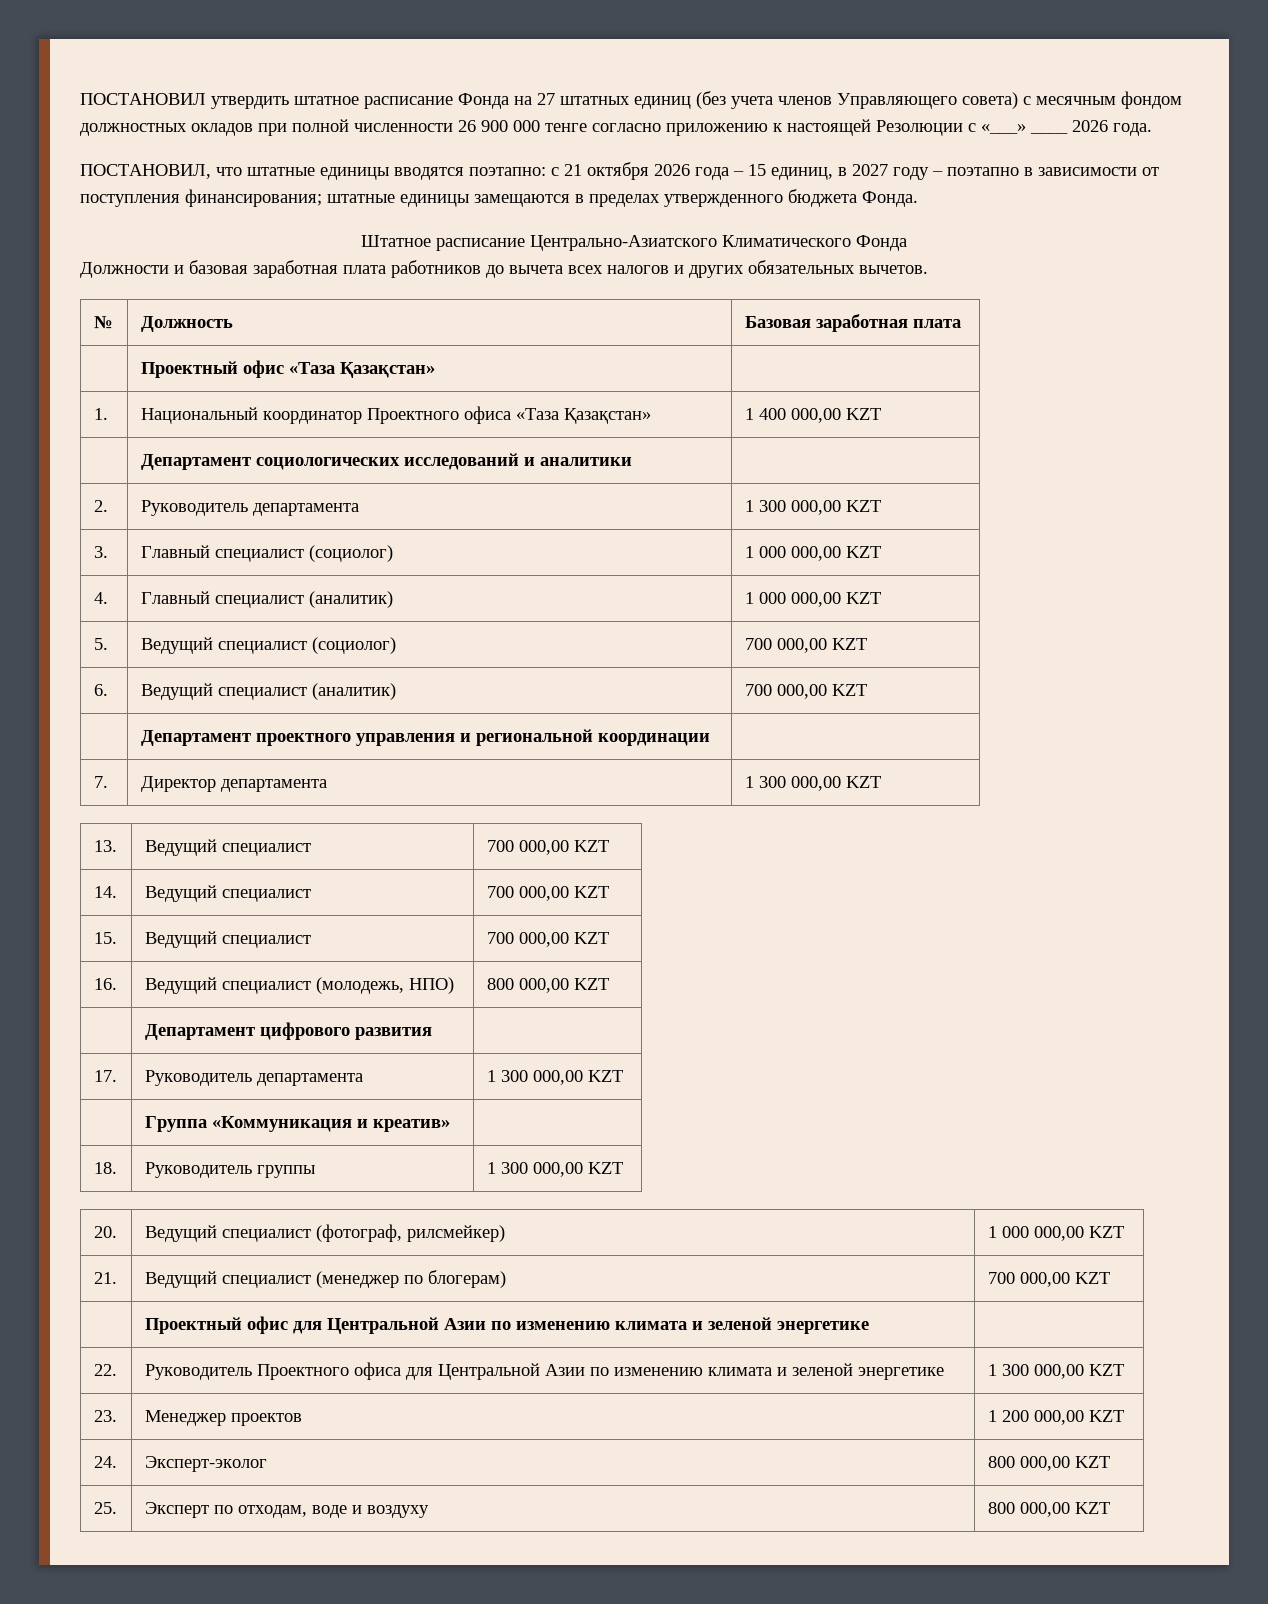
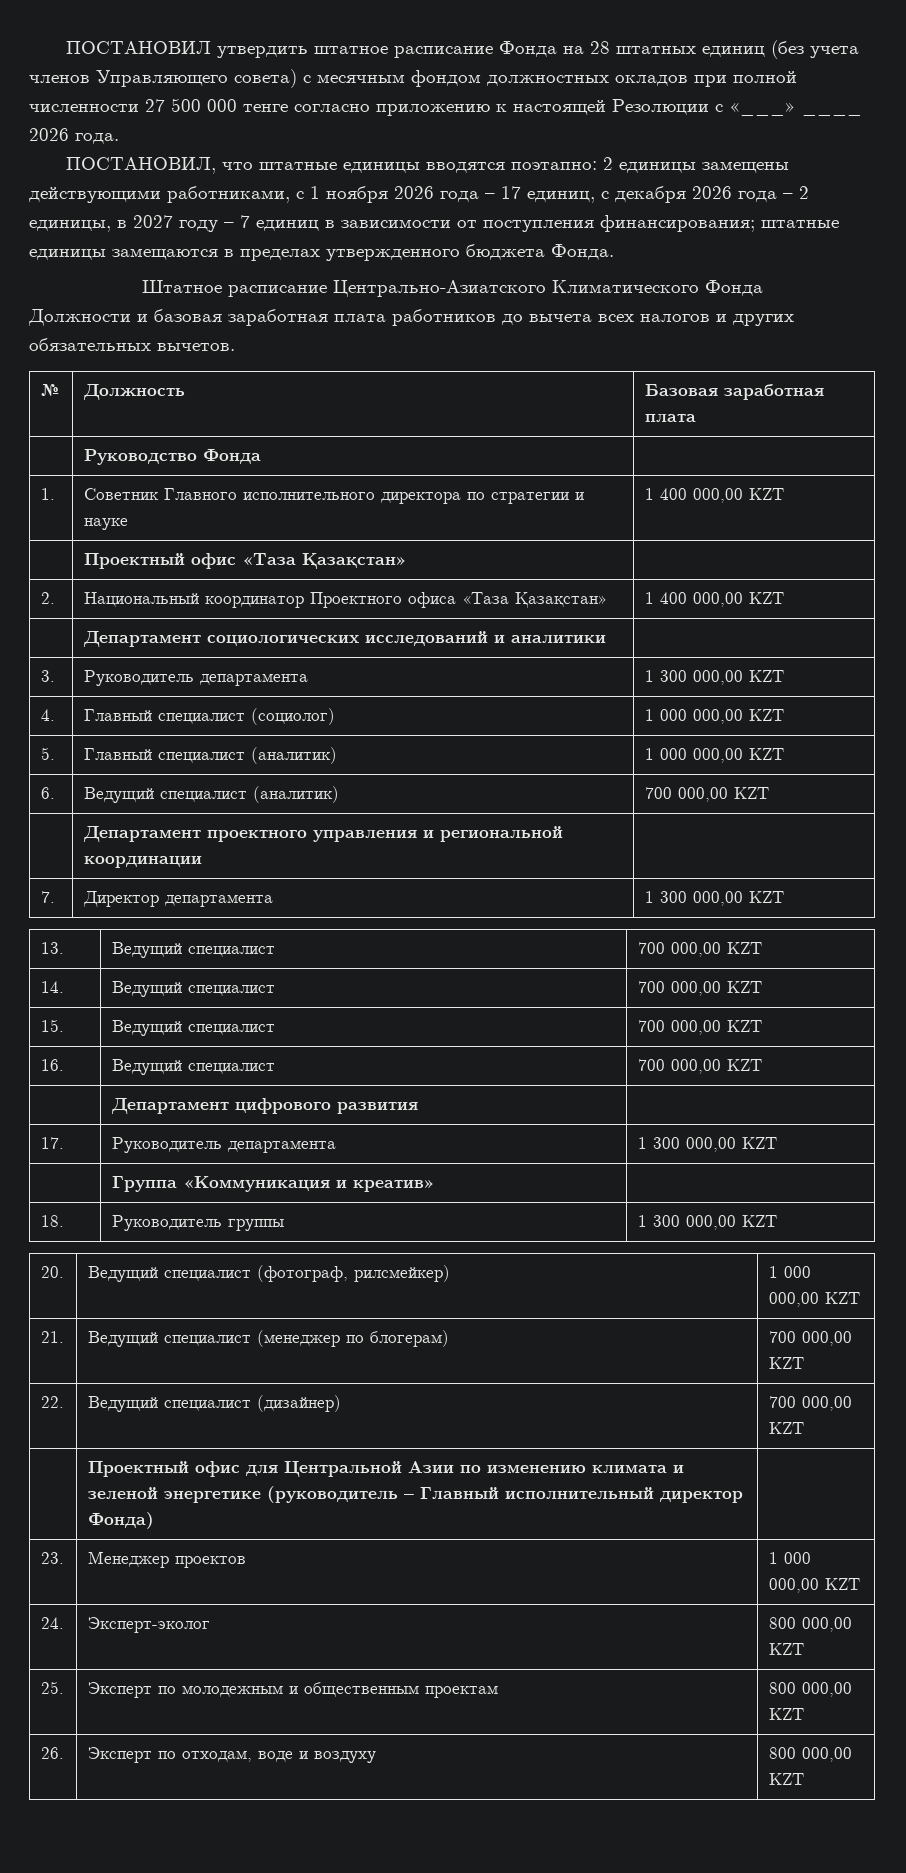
- ПОСТАНОВИЛ утвердить штатное расписание Фонда на 27 штатных единиц (без учета членов Управляющего совета) с месячным фондом должностных окладов при полной численности 26 900 000 тенге согласно приложению к настоящей Резолюции с «___» ____ 2026 года.
+ ПОСТАНОВИЛ утвердить штатное расписание Фонда на 28 штатных единиц (без учета членов Управляющего совета) с месячным фондом должностных окладов при полной численности 27 500 000 тенге согласно приложению к настоящей Резолюции с «___» ____ 2026 года.
- ПОСТАНОВИЛ, что штатные единицы вводятся поэтапно: с 21 октября 2026 года – 15 единиц, в 2027 году – поэтапно в зависимости от поступления финансирования; штатные единицы замещаются в пределах утвержденного бюджета Фонда.
+ ПОСТАНОВИЛ, что штатные единицы вводятся поэтапно: 2 единицы замещены действующими работниками, с 1 ноября 2026 года – 17 единиц, с декабря 2026 года – 2 единицы, в 2027 году – 7 единиц в зависимости от поступления финансирования; штатные единицы замещаются в пределах утвержденного бюджета Фонда.
+ | Руководство Фонда |
+ 1. | Советник Главного исполнительного директора по стратегии и науке | 1 400 000,00 KZT
- 1. | Национальный координатор Проектного офиса «Таза Қазақстан» | 1 400 000,00 KZT
+ 2. | Национальный координатор Проектного офиса «Таза Қазақстан» | 1 400 000,00 KZT
- 2. | Руководитель департамента | 1 300 000,00 KZT
- 3. | Главный специалист (социолог) | 1 000 000,00 KZT
+ 3. | Руководитель департамента | 1 300 000,00 KZT
+ 4. | Главный специалист (социолог) | 1 000 000,00 KZT
- 4. | Главный специалист (аналитик) | 1 000 000,00 KZT
+ 5. | Главный специалист (аналитик) | 1 000 000,00 KZT
- 5. | Ведущий специалист (социолог) | 700 000,00 KZT
- 16. | Ведущий специалист (молодежь, НПО) | 800 000,00 KZT
+ 16. | Ведущий специалист | 700 000,00 KZT
+ 22. | Ведущий специалист (дизайнер) | 700 000,00 KZT
- | Проектный офис для Центральной Азии по изменению климата и зеленой энергетике |
- 22. | Руководитель Проектного офиса для Центральной Азии по изменению климата и зеленой энергетике | 1 300 000,00 KZT
+ | Проектный офис для Центральной Азии по изменению климата и зеленой энергетике (руководитель – Главный исполнительный директор Фонда) |
- 23. | Менеджер проектов | 1 200 000,00 KZT
+ 23. | Менеджер проектов | 1 000 000,00 KZT
- 25. | Эксперт по отходам, воде и воздуху | 800 000,00 KZT
+ 25. | Эксперт по молодежным и общественным проектам | 800 000,00 KZT
+ 26. | Эксперт по отходам, воде и воздуху | 800 000,00 KZT

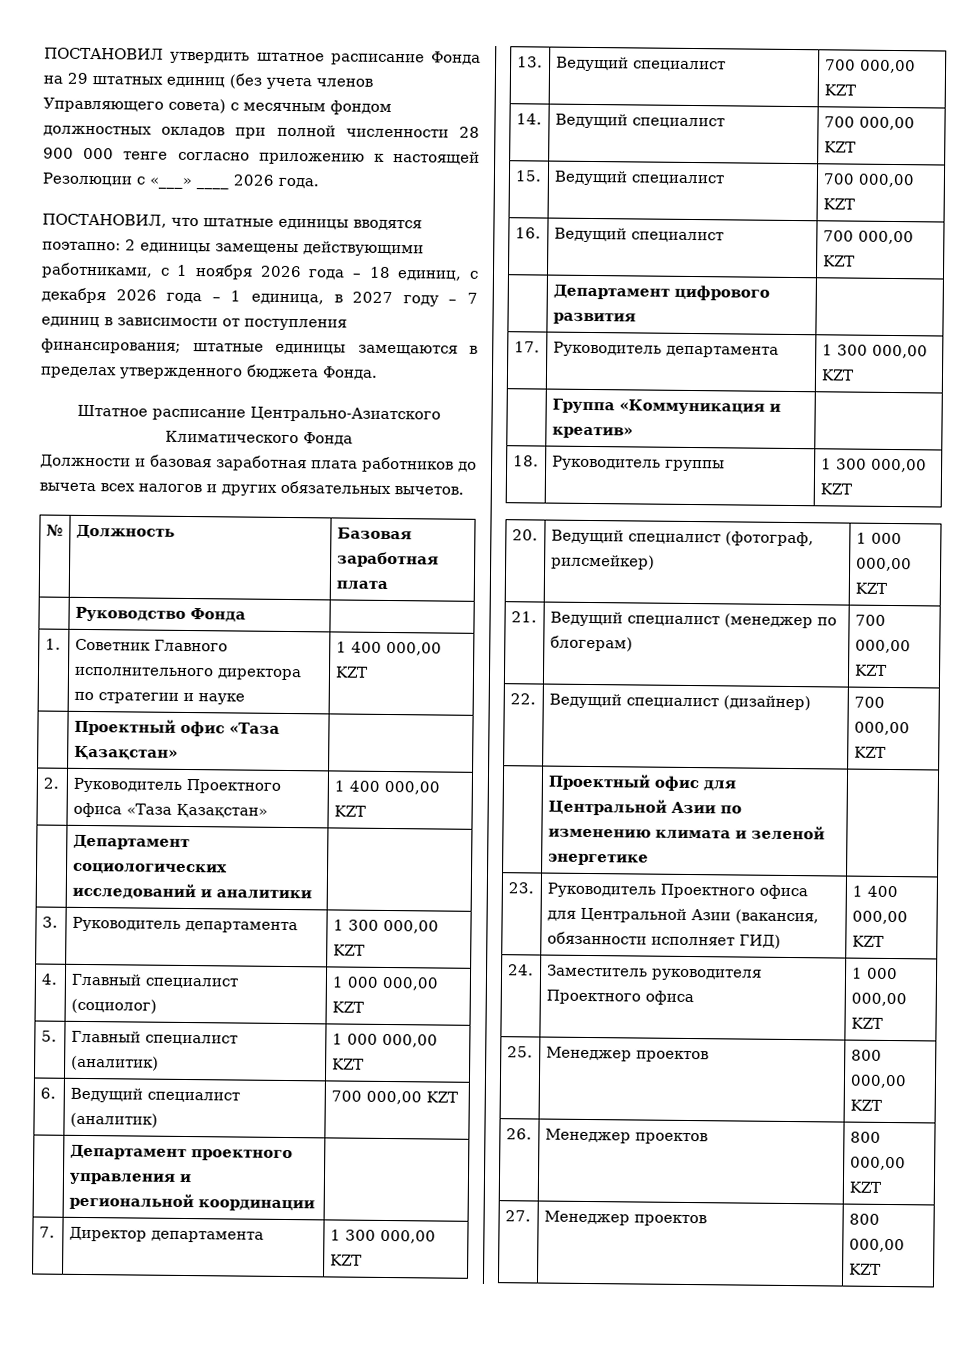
- ПОСТАНОВИЛ утвердить штатное расписание Фонда на 28 штатных единиц (без учета членов Управляющего совета) с месячным фондом должностных окладов при полной численности 27 500 000 тенге согласно приложению к настоящей Резолюции с «___» ____ 2026 года.
+ ПОСТАНОВИЛ утвердить штатное расписание Фонда на 29 штатных единиц (без учета членов Управляющего совета) с месячным фондом должностных окладов при полной численности 28 900 000 тенге согласно приложению к настоящей Резолюции с «___» ____ 2026 года.
- ПОСТАНОВИЛ, что штатные единицы вводятся поэтапно: 2 единицы замещены действующими работниками, с 1 ноября 2026 года – 17 единиц, с декабря 2026 года – 2 единицы, в 2027 году – 7 единиц в зависимости от поступления финансирования; штатные единицы замещаются в пределах утвержденного бюджета Фонда.
+ ПОСТАНОВИЛ, что штатные единицы вводятся поэтапно: 2 единицы замещены действующими работниками, с 1 ноября 2026 года – 18 единиц, с декабря 2026 года – 1 единица, в 2027 году – 7 единиц в зависимости от поступления финансирования; штатные единицы замещаются в пределах утвержденного бюджета Фонда.
- 2. | Национальный координатор Проектного офиса «Таза Қазақстан» | 1 400 000,00 KZT
+ 2. | Руководитель Проектного офиса «Таза Қазақстан» | 1 400 000,00 KZT
- | Проектный офис для Центральной Азии по изменению климата и зеленой энергетике (руководитель – Главный исполнительный директор Фонда) |
- 23. | Менеджер проектов | 1 000 000,00 KZT
- 24. | Эксперт-эколог | 800 000,00 KZT
- 25. | Эксперт по молодежным и общественным проектам | 800 000,00 KZT
- 26. | Эксперт по отходам, воде и воздуху | 800 000,00 KZT
+ | Проектный офис для Центральной Азии по изменению климата и зеленой энергетике |
+ 23. | Руководитель Проектного офиса для Центральной Азии (вакансия, обязанности исполняет ГИД) | 1 400 000,00 KZT
+ 24. | Заместитель руководителя Проектного офиса | 1 000 000,00 KZT
+ 25. | Менеджер проектов | 800 000,00 KZT
+ 26. | Менеджер проектов | 800 000,00 KZT
+ 27. | Менеджер проектов | 800 000,00 KZT

